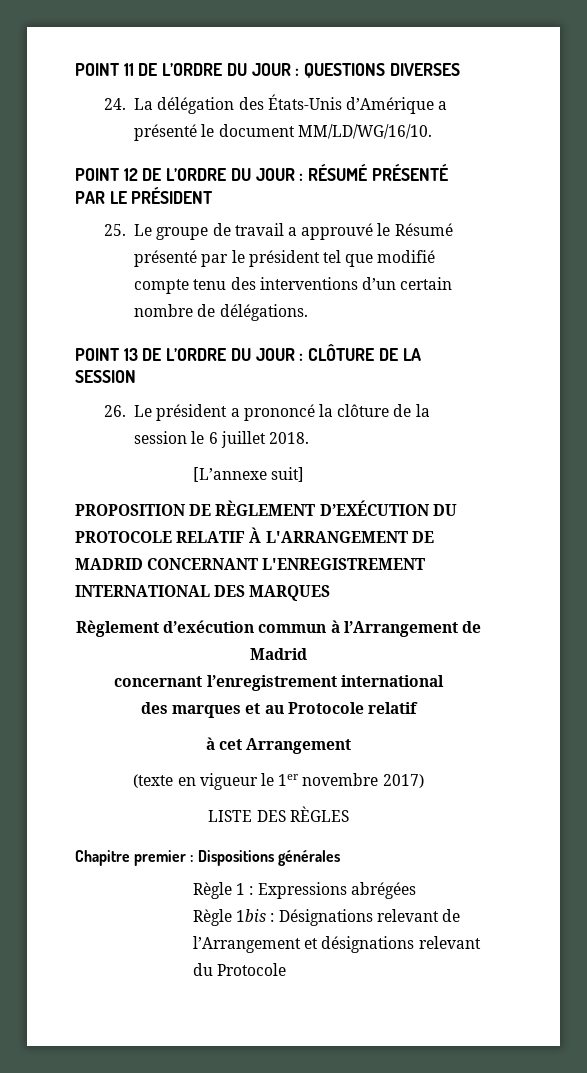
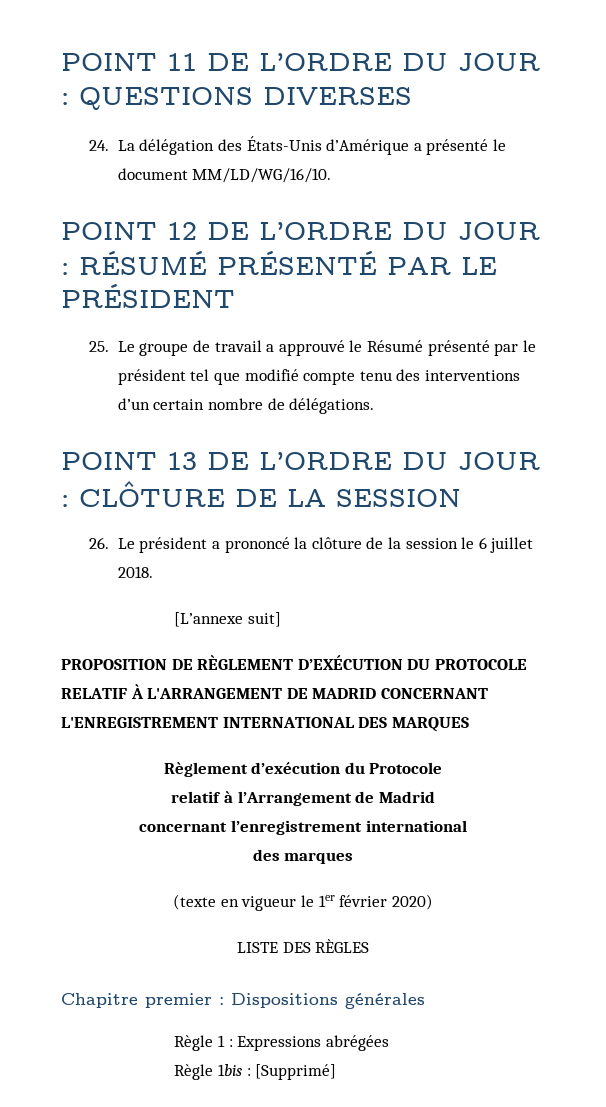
- Règlement d’exécution commun à l’Arrangement de Madrid
+ Règlement d’exécution du Protocole
+ relatif à l’Arrangement de Madrid
- des marques et au Protocole relatif
- à cet Arrangement
+ des marques
- (texte en vigueur le 1er novembre 2017)
+ (texte en vigueur le 1er février 2020)
- Règle 1bis : Désignations relevant de l’Arrangement et désignations relevant du Protocole
+ Règle 1bis : [Supprimé]

